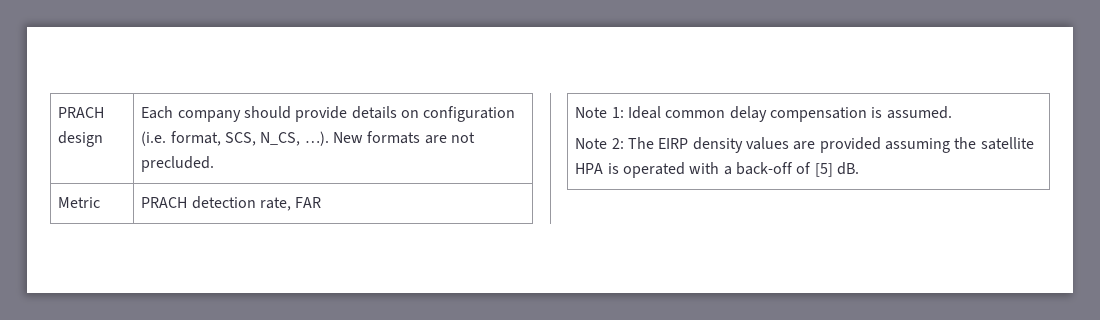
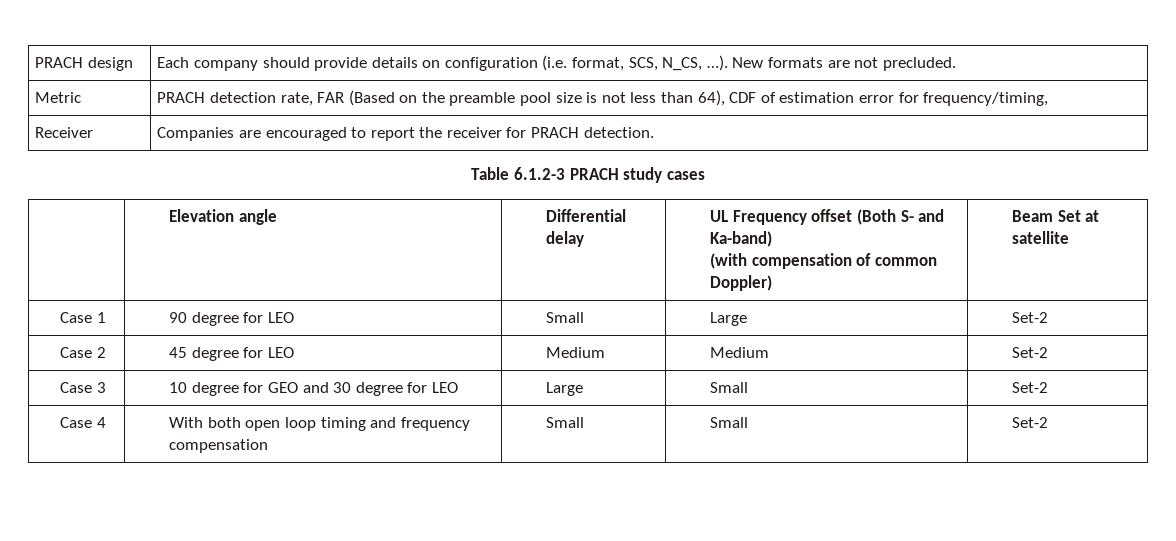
- Metric | PRACH detection rate, FAR
- Note 1: Ideal common delay compensation is assumed.
- Note 2: The EIRP density values are provided assuming the satellite HPA is operated with a back-off of [5] dB.
+ Metric | PRACH detection rate, FAR (Based on the preamble pool size is not less than 64), CDF of estimation error for frequency/timing,
+ Receiver | Companies are encouraged to report the receiver for PRACH detection.
+ Table 6.1.2-3 PRACH study cases
+ | Elevation angle | Differential delay | UL Frequency offset (Both S- and Ka-band)
+ (with compensation of common Doppler) | Beam Set at satellite
+ Case 1 | 90 degree for LEO | Small | Large | Set-2
+ Case 2 | 45 degree for LEO | Medium | Medium | Set-2
+ Case 3 | 10 degree for GEO and 30 degree for LEO | Large | Small | Set-2
+ Case 4 | With both open loop timing and frequency compensation | Small | Small | Set-2

